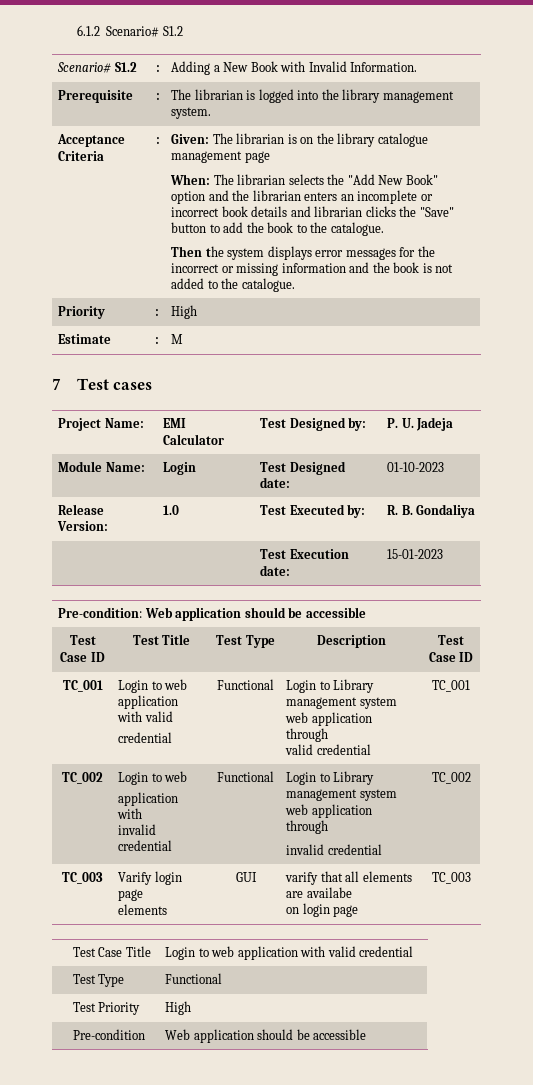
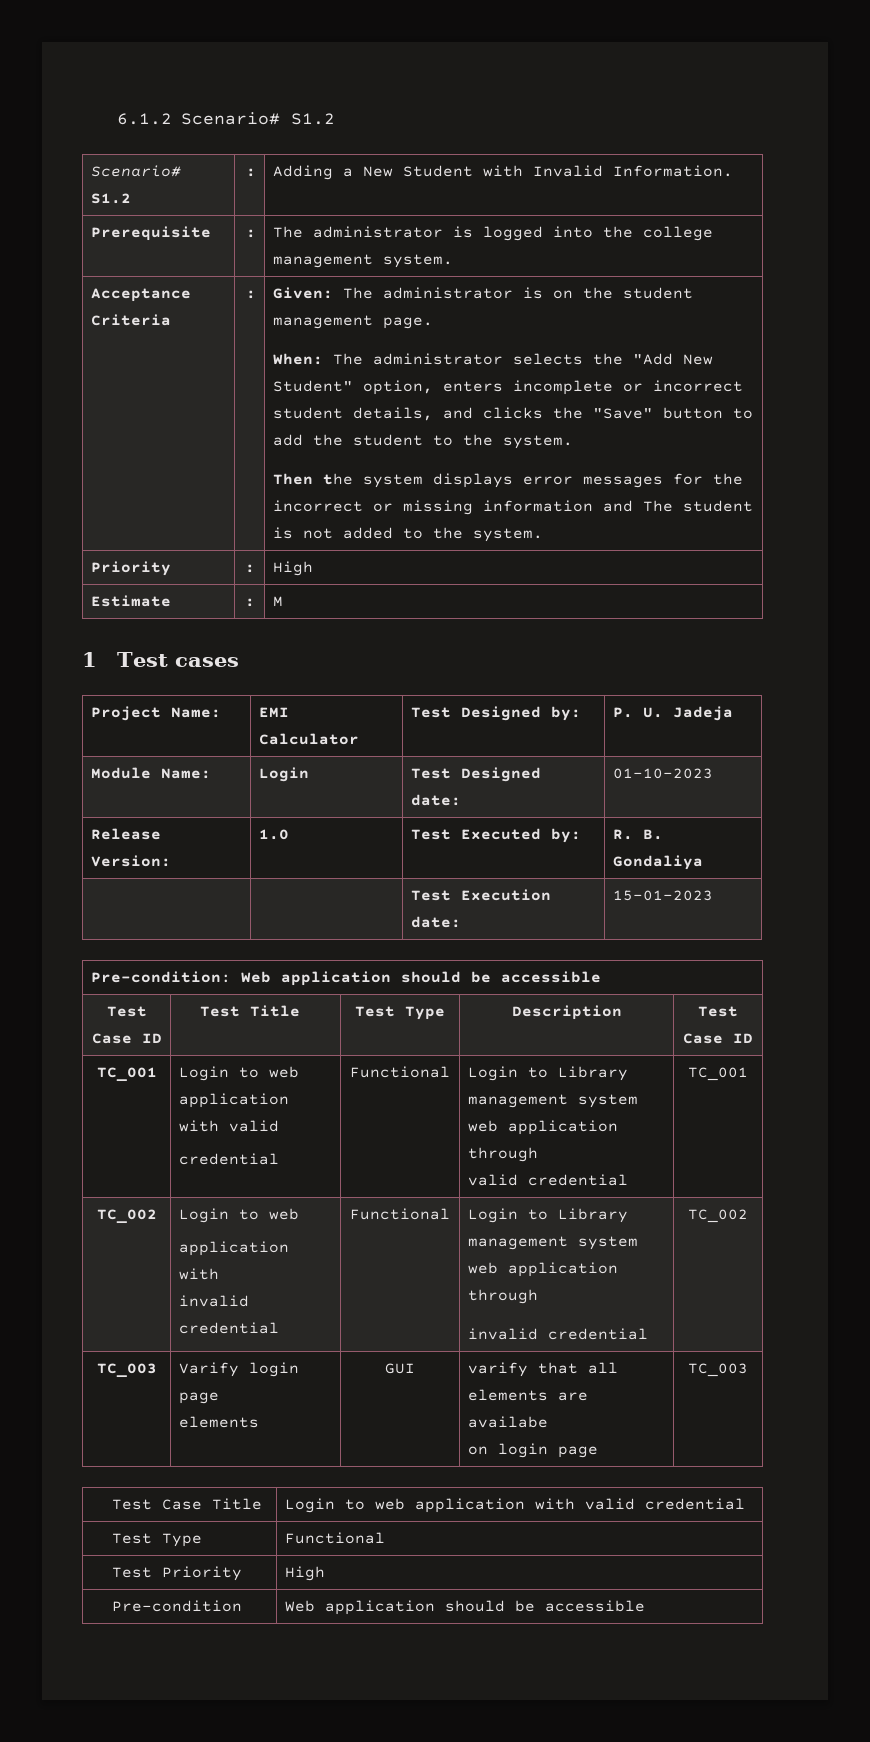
- Scenario# S1.2 | : | Adding a New Book with Invalid Information.
+ Scenario# S1.2 | : | Adding a New Student with Invalid Information.
- Prerequisite | : | The librarian is logged into the library management system.
+ Prerequisite | : | The administrator is logged into the college management system.
- Given: The librarian is on the library catalogue management page
+ Given: The administrator is on the student management page.
- When: The librarian selects the "Add New Book" option and the librarian enters an incomplete or incorrect book details and librarian clicks the "Save" button to add the book to the catalogue.
+ When: The administrator selects the "Add New Student" option, enters incomplete or incorrect student details, and clicks the "Save" button to add the student to the system.
- Then the system displays error messages for the incorrect or missing information and the book is not added to the catalogue.
+ Then the system displays error messages for the incorrect or missing information and The student is not added to the system.
- 7 Test cases
+ 1 Test cases

